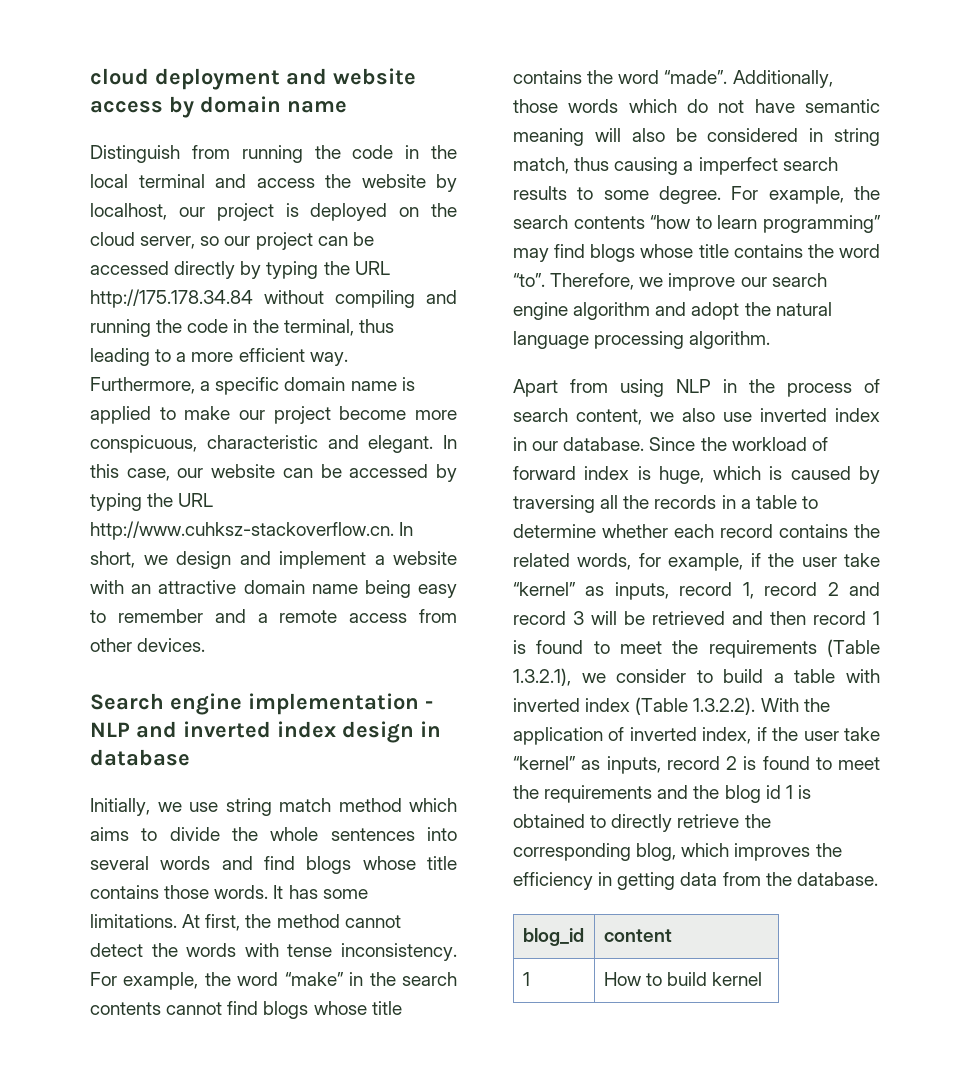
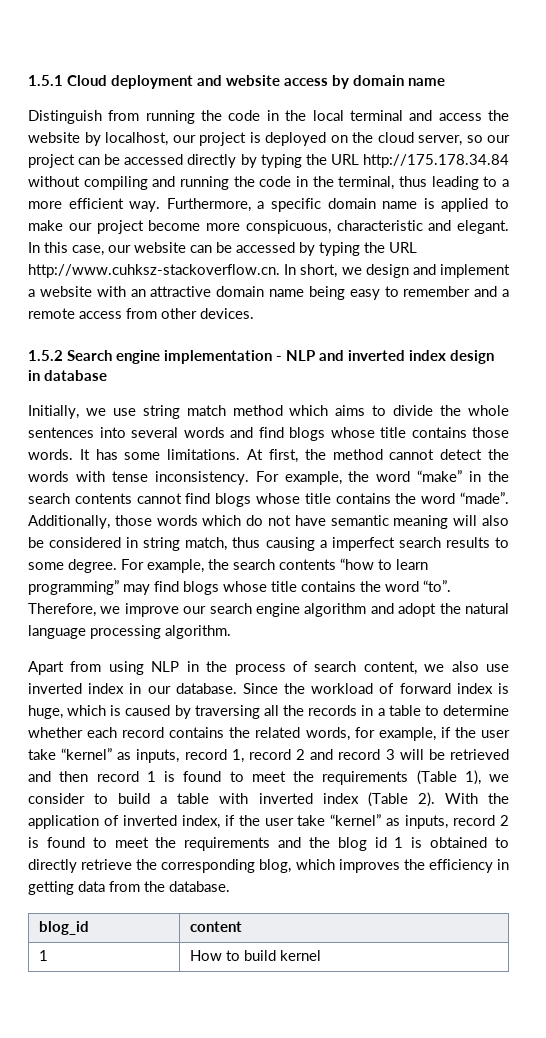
- cloud deployment and website access by domain name
+ 1.5.1 Cloud deployment and website access by domain name
- Search engine implementation - NLP and inverted index design in database
+ 1.5.2 Search engine implementation - NLP and inverted index design in database
- Since the workload of forward index is huge, which is caused by traversing all the records in a table to determine whether each record contains the related words, for example, if the user take “kernel” as inputs, record 1, record 2 and record 3 will be retrieved and then record 1 is found to meet the requirements (Table 1.3.2.1), we consider to build a table with inverted index (Table 1.3.2.2). With the application of inverted index, if the user take “kernel” as inputs, record 2 is found to meet the requirements and the blog id 1 is obtained to directly retrieve the corresponding blog, which improves the efficiency in getting data from the database.
+ Since the workload of forward index is huge, which is caused by traversing all the records in a table to determine whether each record contains the related words, for example, if the user take “kernel” as inputs, record 1, record 2 and record 3 will be retrieved and then record 1 is found to meet the requirements (Table 1), we consider to build a table with inverted index (Table 2). With the application of inverted index, if the user take “kernel” as inputs, record 2 is found to meet the requirements and the blog id 1 is obtained to directly retrieve the corresponding blog, which improves the efficiency in getting data from the database.

